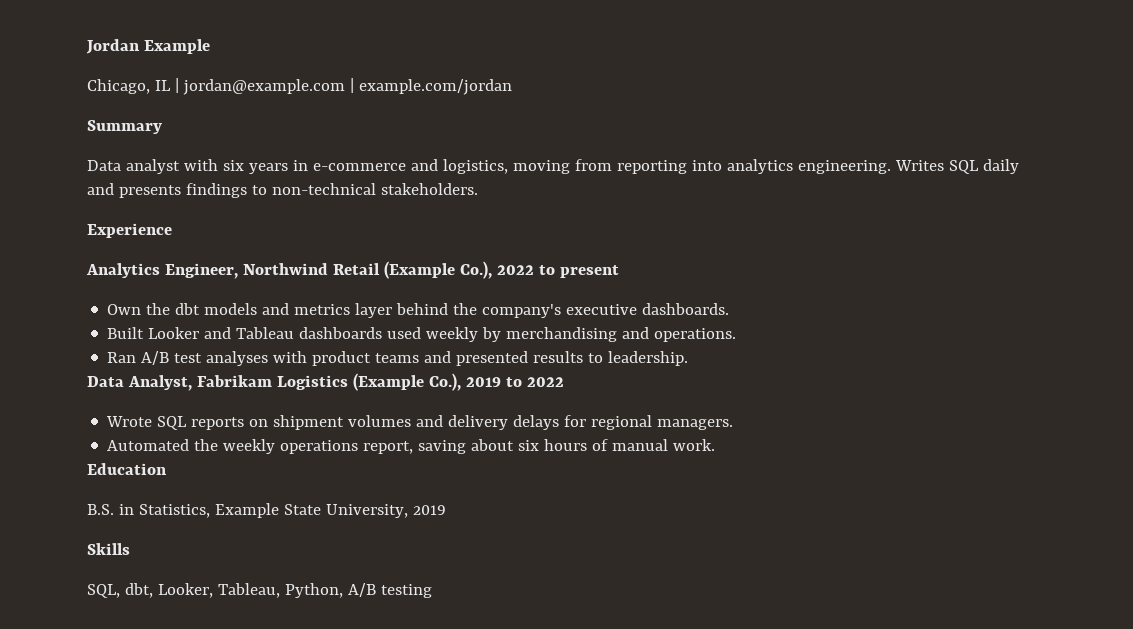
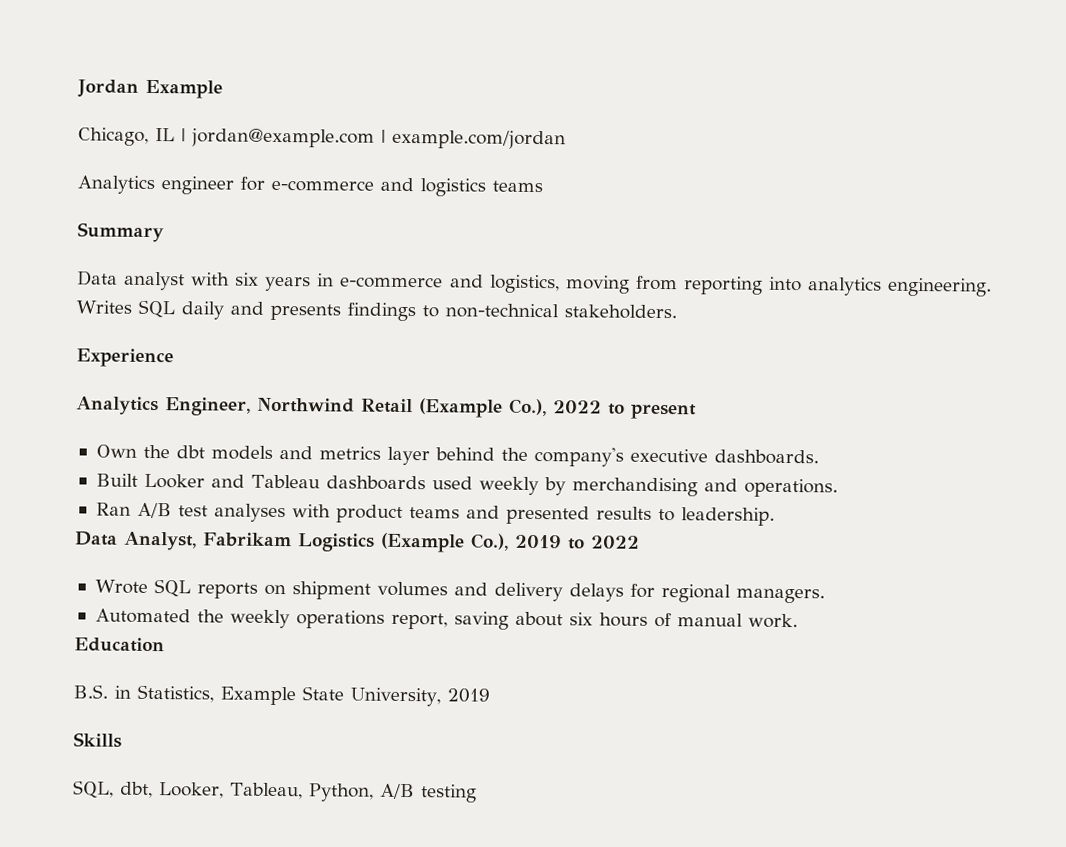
+ Analytics engineer for e-commerce and logistics teams

